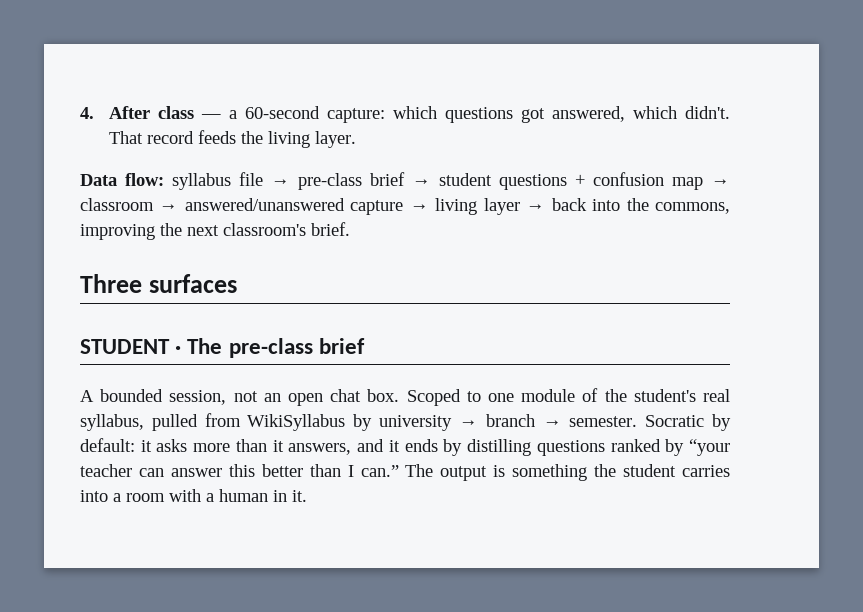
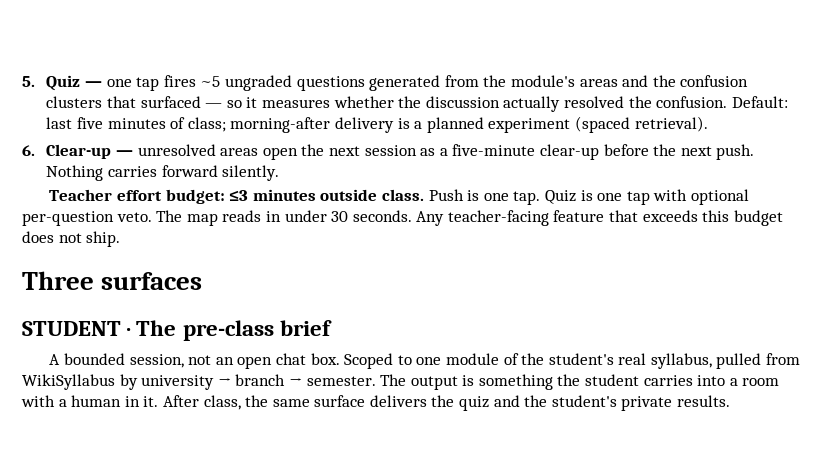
- 4. After class — a 60-second capture: which questions got answered, which didn't. That record feeds the living layer.
- Data flow: syllabus file → pre-class brief → student questions + confusion map → classroom → answered/unanswered capture → living layer → back into the commons, improving the next classroom's brief.
+ 5. Quiz — one tap fires ~5 ungraded questions generated from the module's areas and the confusion clusters that surfaced — so it measures whether the discussion actually resolved the confusion. Default: last five minutes of class; morning-after delivery is a planned experiment (spaced retrieval).
+ 6. Clear-up — unresolved areas open the next session as a five-minute clear-up before the next push. Nothing carries forward silently.
+ Teacher effort budget: ≤3 minutes outside class. Push is one tap. Quiz is one tap with optional per-question veto. The map reads in under 30 seconds. Any teacher-facing feature that exceeds this budget does not ship.
- Socratic by default: it asks more than it answers, and it ends by distilling questions ranked by “your teacher can answer this better than I can.”
+ After class, the same surface delivers the quiz and the student's private results.

